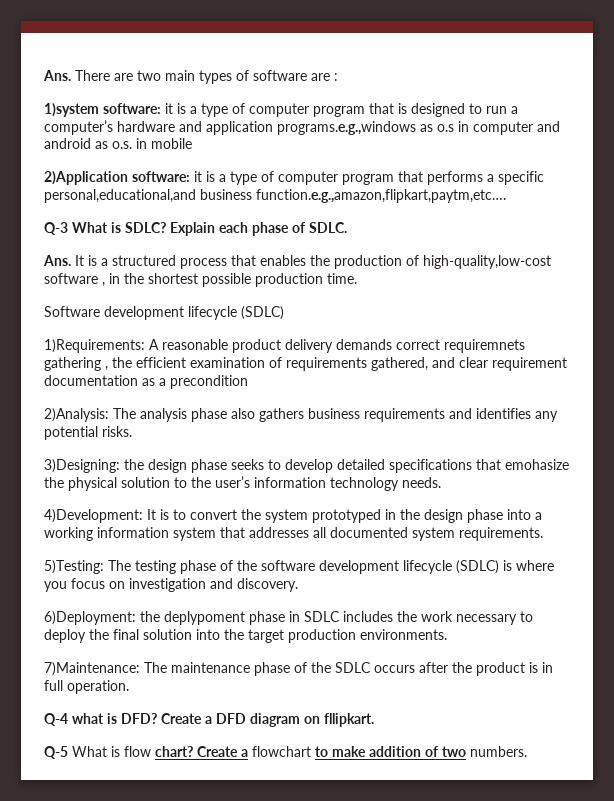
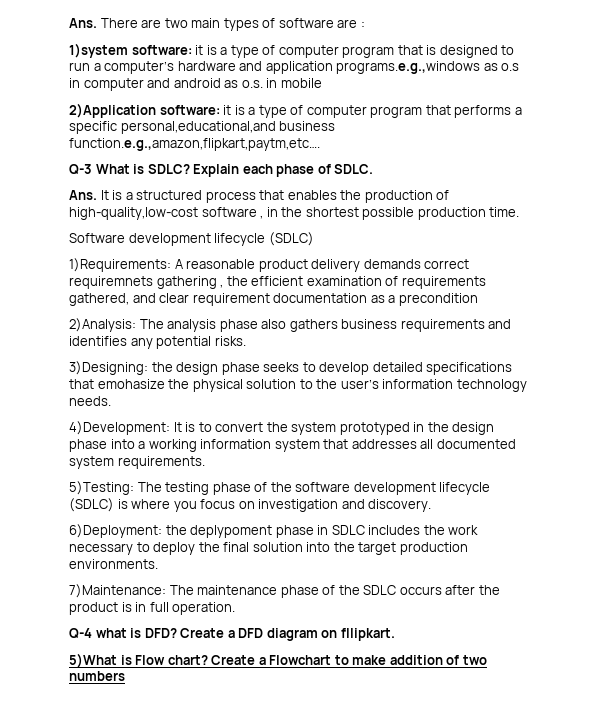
- Q-5 What is flow chart?
+ 5)What is Flow chart?
- Create a flowchart to make addition of two numbers.
+ Create a Flowchart to make addition of two numbers

